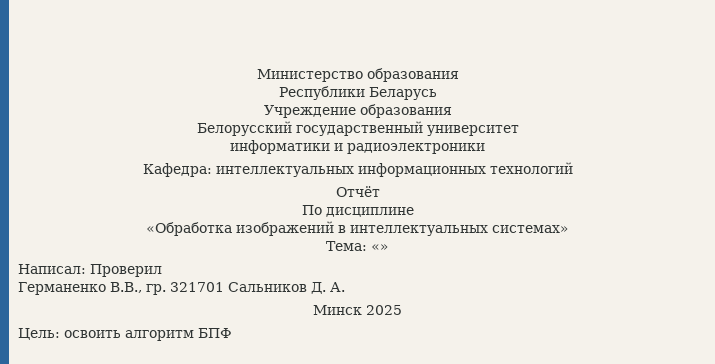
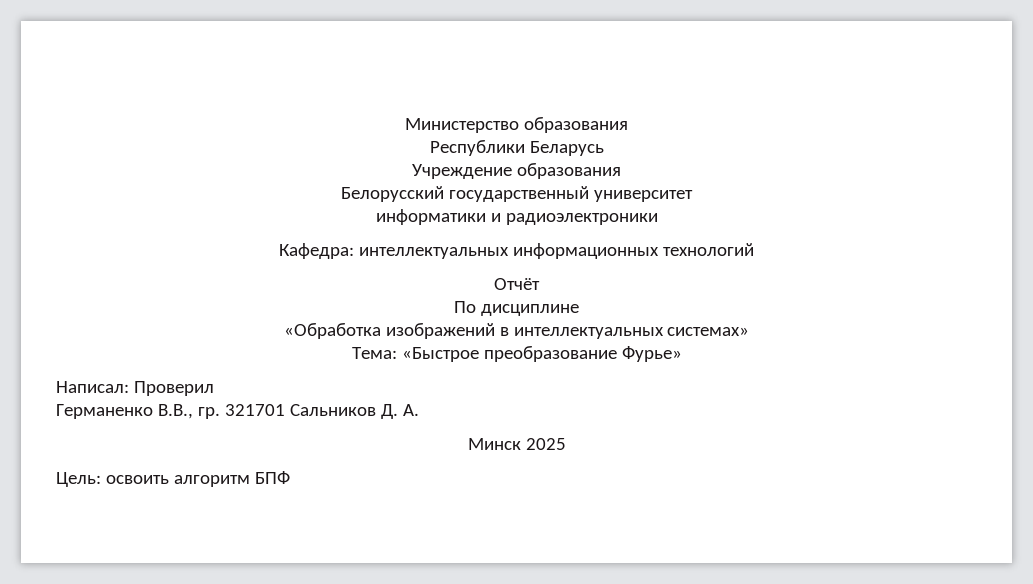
- Тема: «»
+ Тема: «Быстрое преобразование Фурье»

